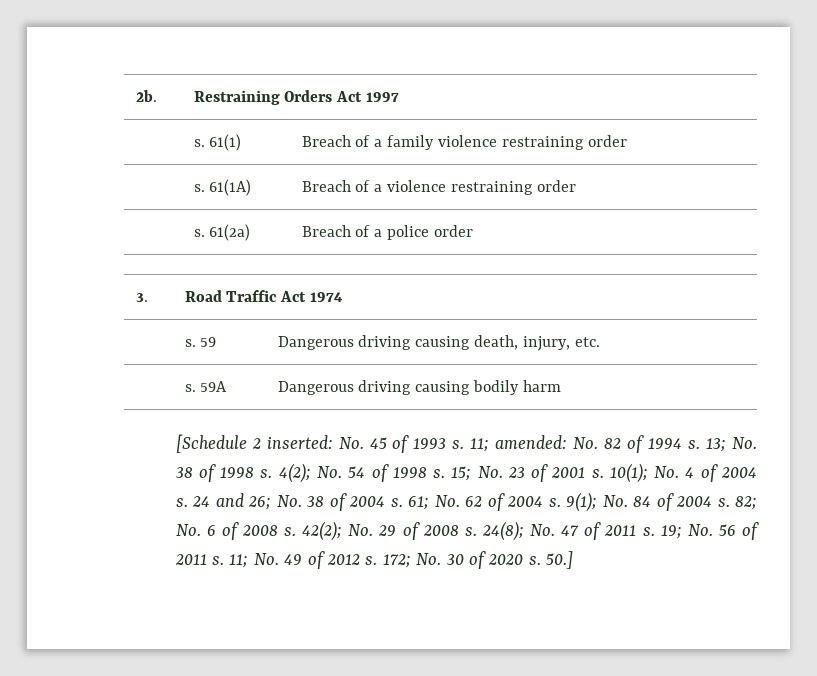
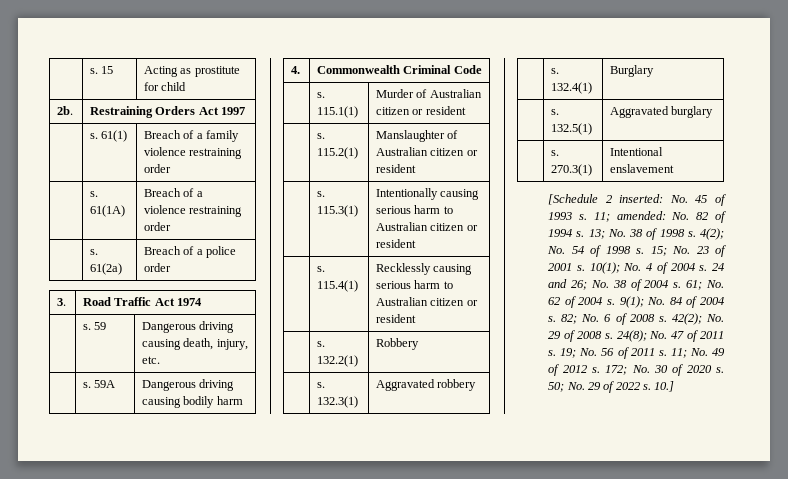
+ | s. 15 | Acting as prostitute for child
+ 4. | Commonwealth Criminal Code
+ | s. 115.1(1) | Murder of Australian citizen or resident
+ | s. 115.2(1) | Manslaughter of Australian citizen or resident
+ | s. 115.3(1) | Intentionally causing serious harm to Australian citizen or resident
+ | s. 115.4(1) | Recklessly causing serious harm to Australian citizen or resident
+ | s. 132.2(1) | Robbery
+ | s. 132.3(1) | Aggravated robbery
+ | s. 132.4(1) | Burglary
+ | s. 132.5(1) | Aggravated burglary
+ | s. 270.3(1) | Intentional enslavement
- 50.]
+ 50; No. 29 of 2022 s. 10.]

